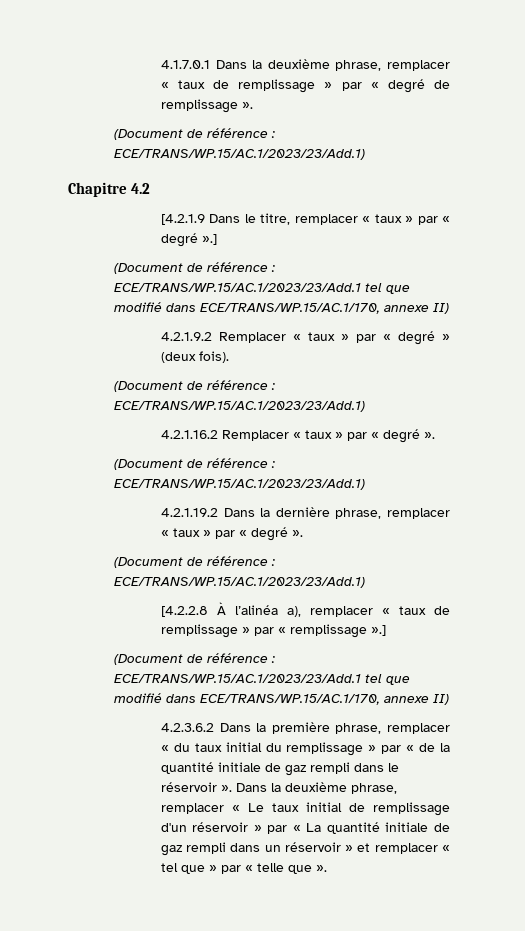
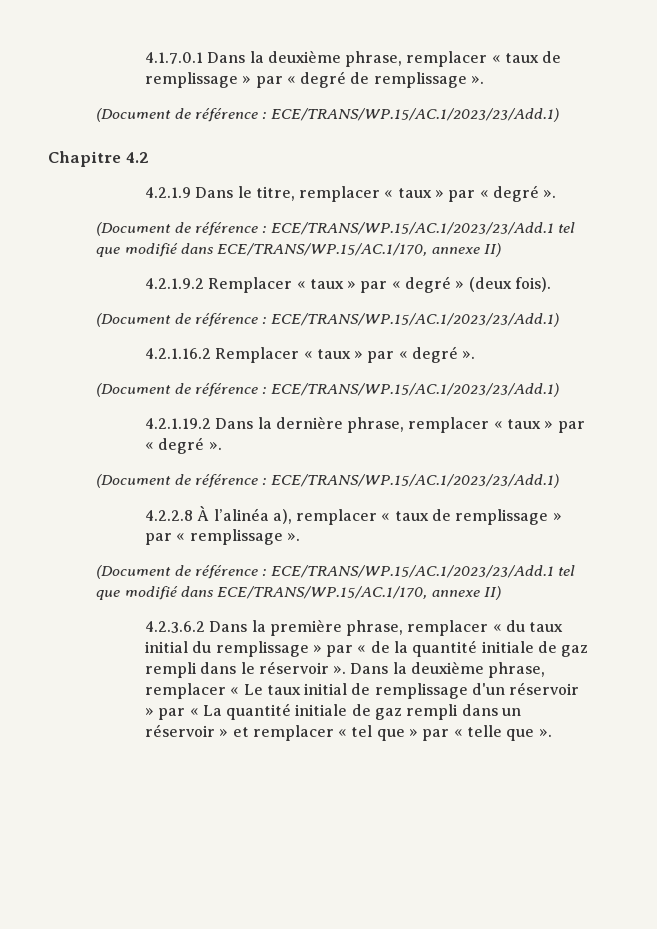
- [4.2.1.9 Dans le titre, remplacer « taux » par « degré ».]
+ 4.2.1.9 Dans le titre, remplacer « taux » par « degré ».
- [4.2.2.8 À l’alinéa a), remplacer « taux de remplissage » par « remplissage ».]
+ 4.2.2.8 À l’alinéa a), remplacer « taux de remplissage » par « remplissage ».

